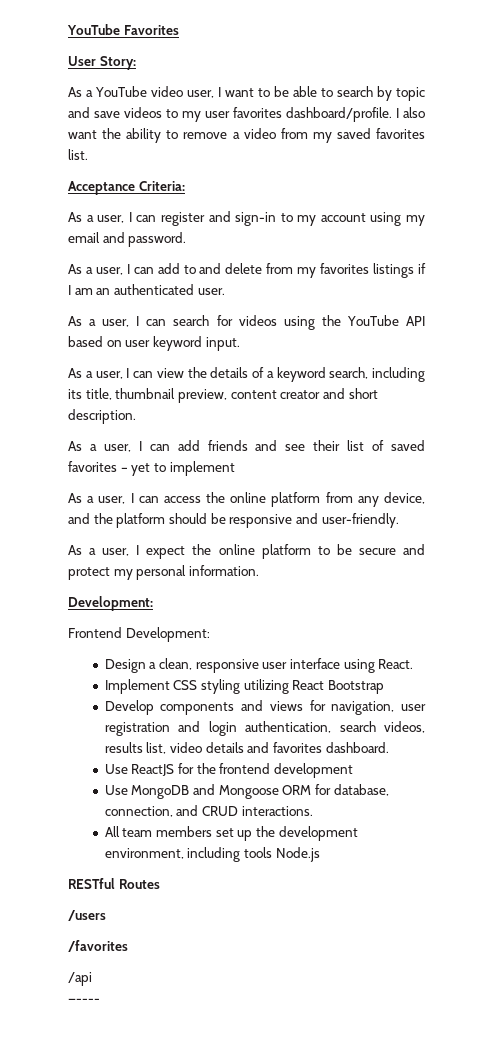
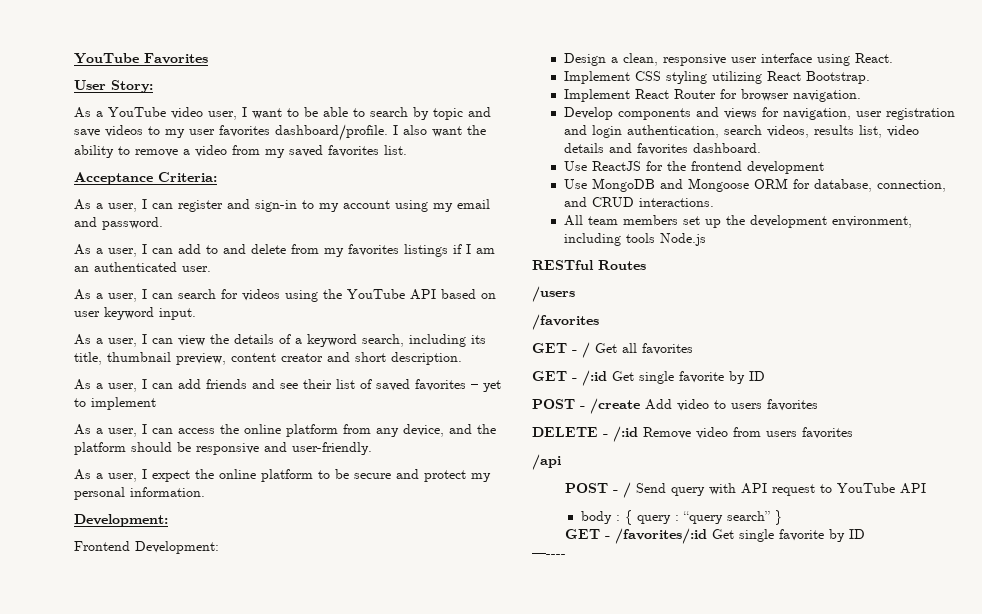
- Implement CSS styling utilizing React Bootstrap
+ Implement CSS styling utilizing React Bootstrap.
+ Implement React Router for browser navigation.
+ GET - / Get all favorites
+ GET - /:id Get single favorite by ID
+ POST - /create Add video to users favorites
+ DELETE - /:id Remove video from users favorites
  /api
+ POST - / Send query with API request to YouTube API
+ body : { query : “query search” }
+ GET - /favorites/:id Get single favorite by ID

